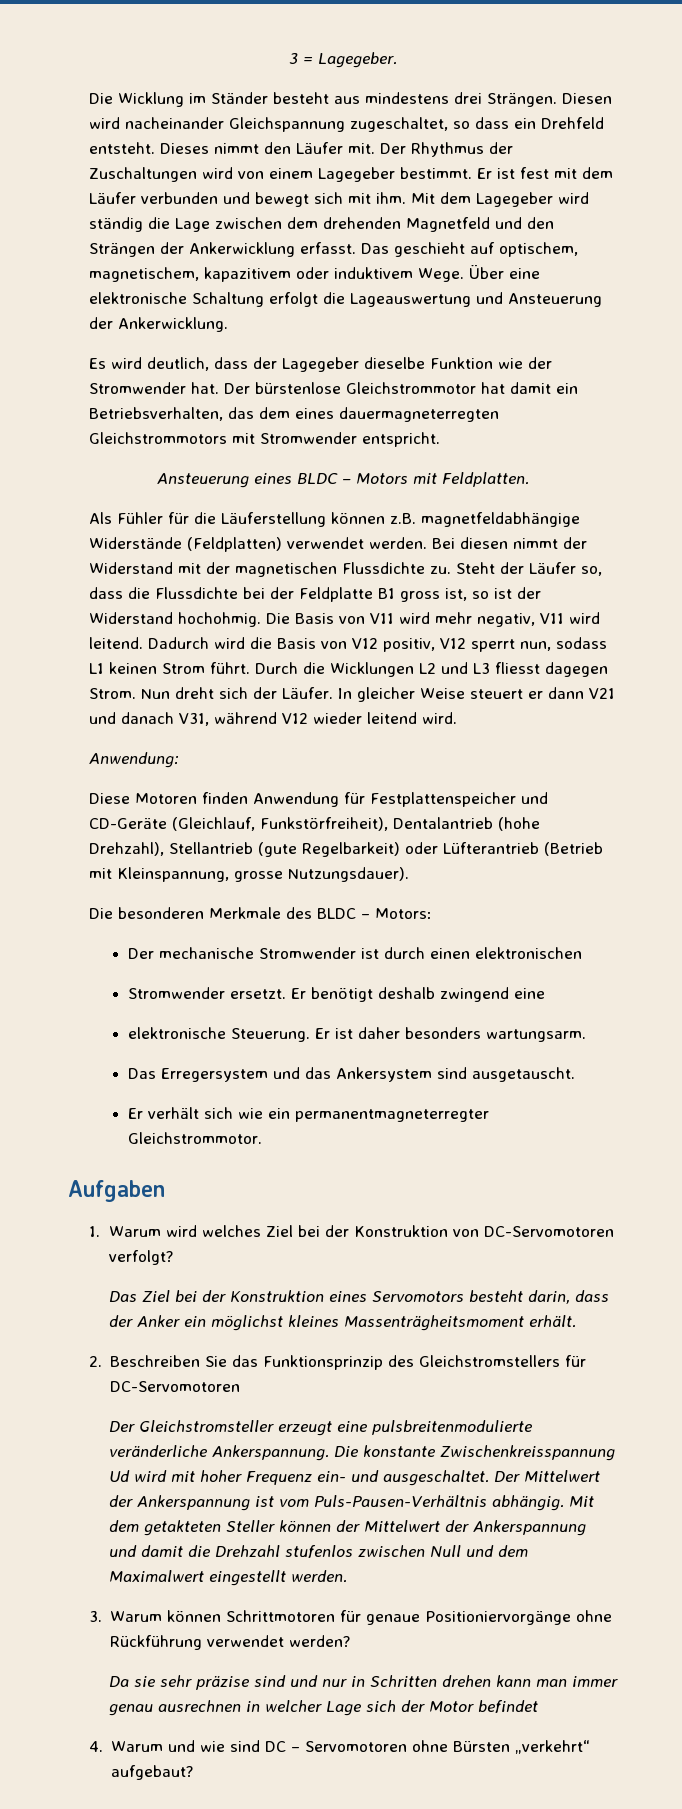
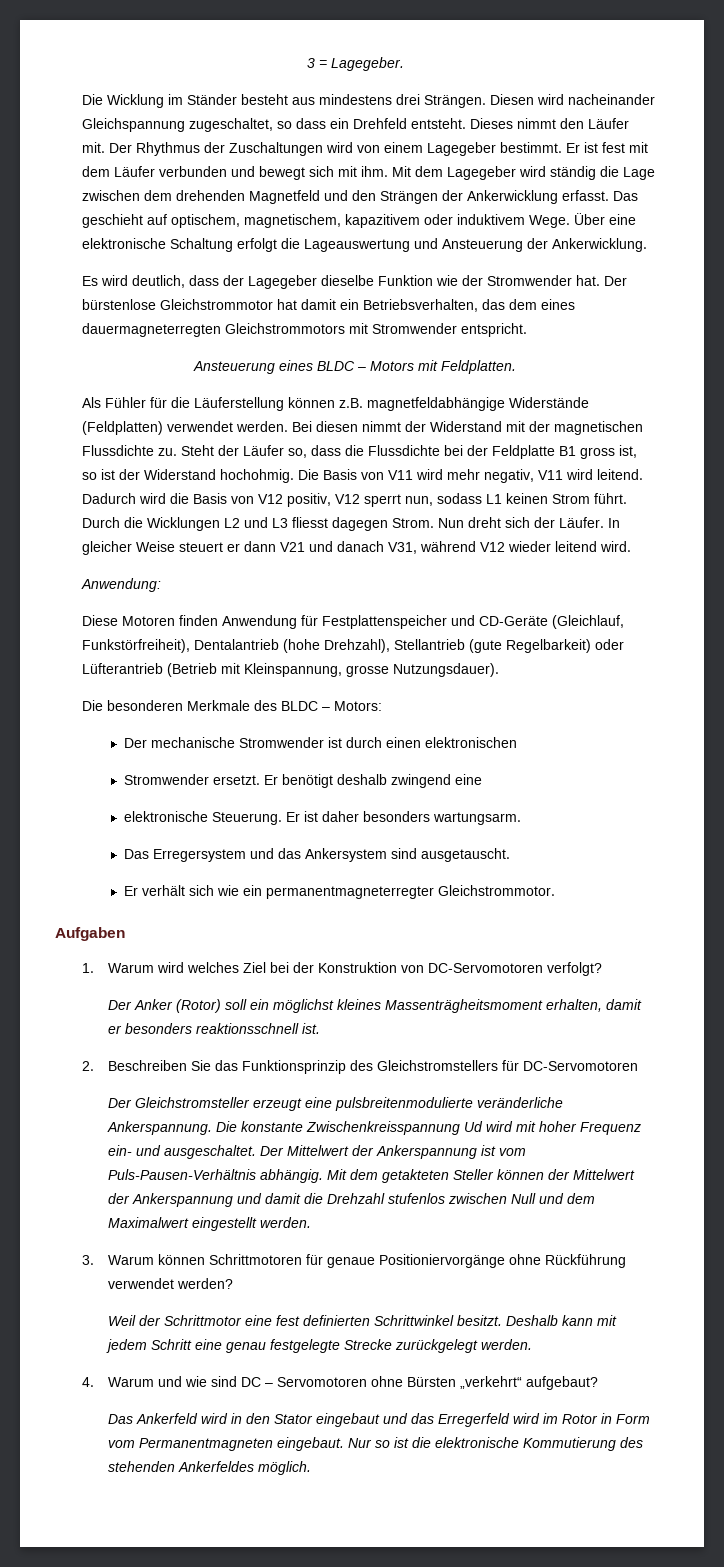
- Das Ziel bei der Konstruktion eines Servomotors besteht darin, dass der Anker ein möglichst kleines Massenträgheitsmoment erhält.
+ Der Anker (Rotor) soll ein möglichst kleines Massenträgheitsmoment erhalten, damit er besonders reaktionsschnell ist.
- Da sie sehr präzise sind und nur in Schritten drehen kann man immer genau ausrechnen in welcher Lage sich der Motor befindet
+ Weil der Schrittmotor eine fest definierten Schrittwinkel besitzt. Deshalb kann mit jedem Schritt eine genau festgelegte Strecke zurückgelegt werden.
+ Das Ankerfeld wird in den Stator eingebaut und das Erregerfeld wird im Rotor in Form vom Permanentmagneten eingebaut. Nur so ist die elektronische Kommutierung des stehenden Ankerfeldes möglich.

